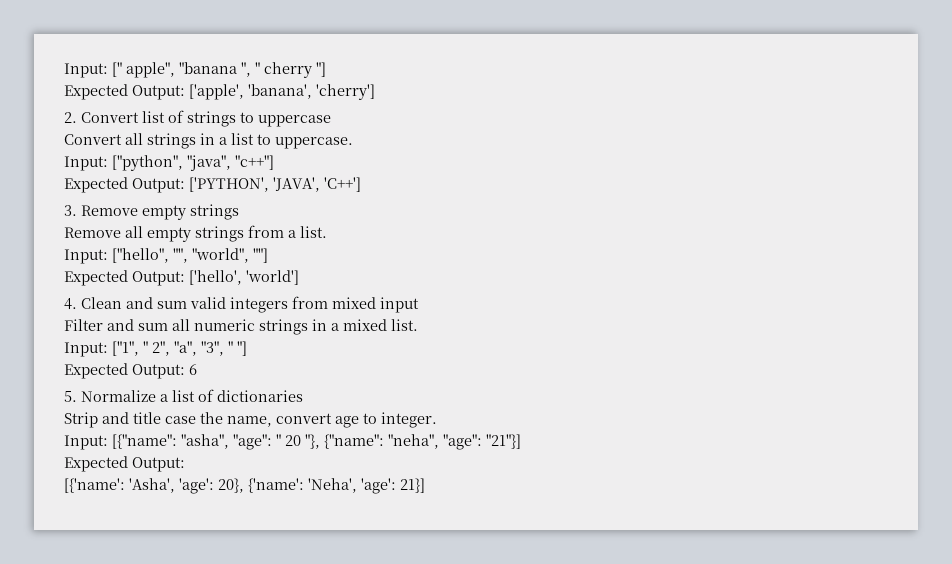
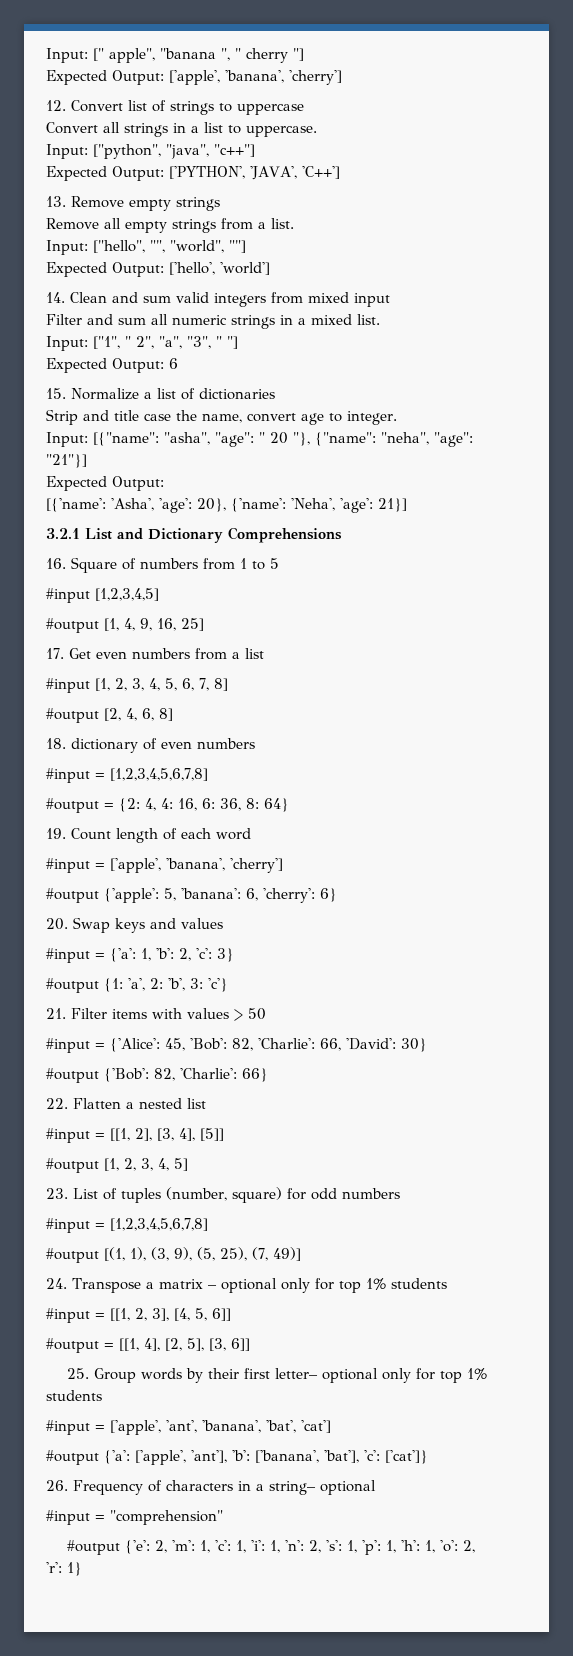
- 2. Convert list of strings to uppercase
+ 12. Convert list of strings to uppercase
- 3. Remove empty strings
+ 13. Remove empty strings
- 4. Clean and sum valid integers from mixed input
+ 14. Clean and sum valid integers from mixed input
- 5. Normalize a list of dictionaries
+ 15. Normalize a list of dictionaries
+ 3.2.1 List and Dictionary Comprehensions
+ 16. Square of numbers from 1 to 5
+ #input [1,2,3,4,5]
+ #output [1, 4, 9, 16, 25]
+ 17. Get even numbers from a list
+ #input [1, 2, 3, 4, 5, 6, 7, 8]
+ #output [2, 4, 6, 8]
+ 18. dictionary of even numbers
+ #input = [1,2,3,4,5,6,7,8]
+ #output = {2: 4, 4: 16, 6: 36, 8: 64}
+ 19. Count length of each word
+ #input = ['apple', 'banana', 'cherry']
+ #output {'apple': 5, 'banana': 6, 'cherry': 6}
+ 20. Swap keys and values
+ #input = {'a': 1, 'b': 2, 'c': 3}
+ #output {1: 'a', 2: 'b', 3: 'c'}
+ 21. Filter items with values > 50
+ #input = {'Alice': 45, 'Bob': 82, 'Charlie': 66, 'David': 30}
+ #output {'Bob': 82, 'Charlie': 66}
+ 22. Flatten a nested list
+ #input = [[1, 2], [3, 4], [5]]
+ #output [1, 2, 3, 4, 5]
+ 23. List of tuples (number, square) for odd numbers
+ #input = [1,2,3,4,5,6,7,8]
+ #output [(1, 1), (3, 9), (5, 25), (7, 49)]
+ 24. Transpose a matrix – optional only for top 1% students
+ #input = [[1, 2, 3], [4, 5, 6]]
+ #output = [[1, 4], [2, 5], [3, 6]]
+ 25. Group words by their first letter– optional only for top 1% students
+ #input = ['apple', 'ant', 'banana', 'bat', 'cat']
+ #output {'a': ['apple', 'ant'], 'b': ['banana', 'bat'], 'c': ['cat']}
+ 26. Frequency of characters in a string– optional
+ #input = "comprehension"
+ #output {'e': 2, 'm': 1, 'c': 1, 'i': 1, 'n': 2, 's': 1, 'p': 1, 'h': 1, 'o': 2, 'r': 1}

